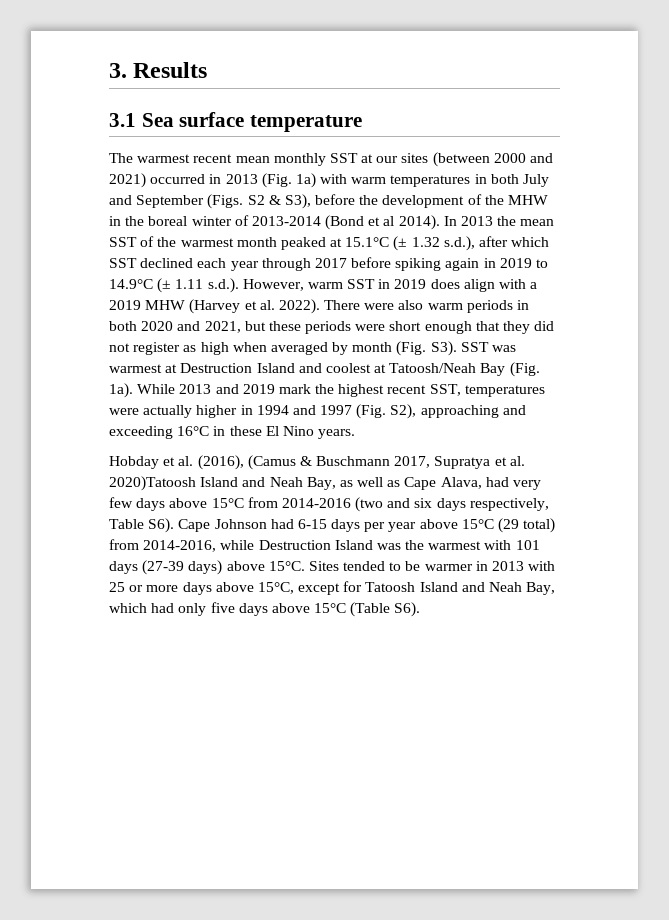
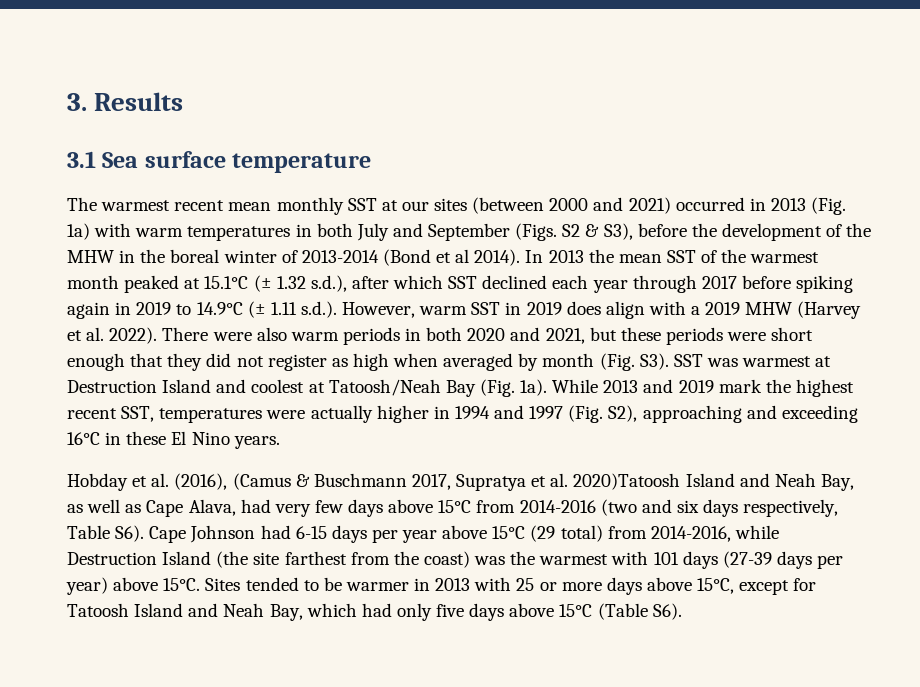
- Hobday et al. (2016), (Camus & Buschmann 2017, Supratya et al. 2020)Tatoosh Island and Neah Bay, as well as Cape Alava, had very few days above 15°C from 2014-2016 (two and six days respectively, Table S6). Cape Johnson had 6-15 days per year above 15°C (29 total) from 2014-2016, while Destruction Island was the warmest with 101 days (27-39 days) above 15°C.
+ Hobday et al. (2016), (Camus & Buschmann 2017, Supratya et al. 2020)Tatoosh Island and Neah Bay, as well as Cape Alava, had very few days above 15°C from 2014-2016 (two and six days respectively, Table S6). Cape Johnson had 6-15 days per year above 15°C (29 total) from 2014-2016, while Destruction Island (the site farthest from the coast) was the warmest with 101 days (27-39 days per year) above 15°C.

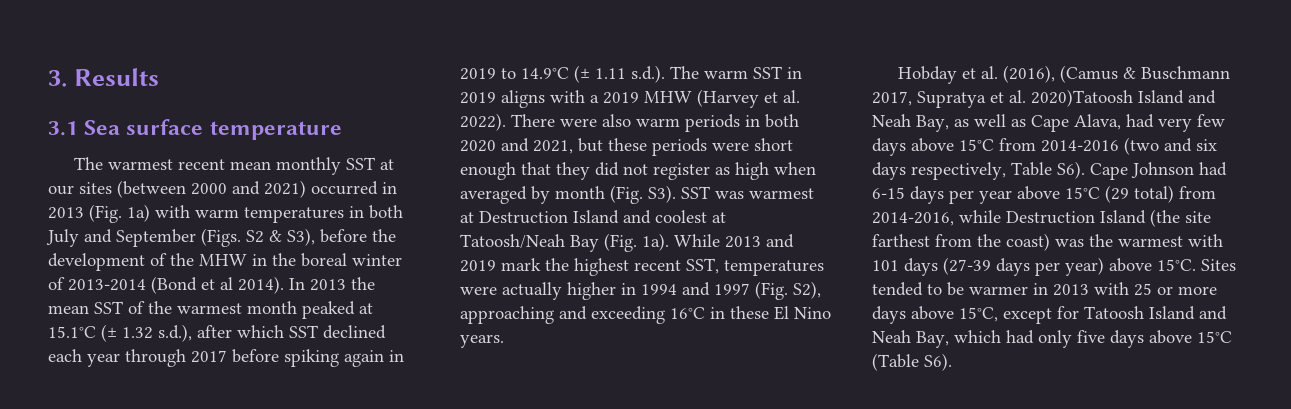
- In 2013 the mean SST of the warmest month peaked at 15.1°C (± 1.32 s.d.), after which SST declined each year through 2017 before spiking again in 2019 to 14.9°C (± 1.11 s.d.). However, warm SST in 2019 does align with a 2019 MHW (Harvey et al. 2022).
+ In 2013 the mean SST of the warmest month peaked at 15.1°C (± 1.32 s.d.), after which SST declined each year through 2017 before spiking again in 2019 to 14.9°C (± 1.11 s.d.). The warm SST in 2019 aligns with a 2019 MHW (Harvey et al. 2022).

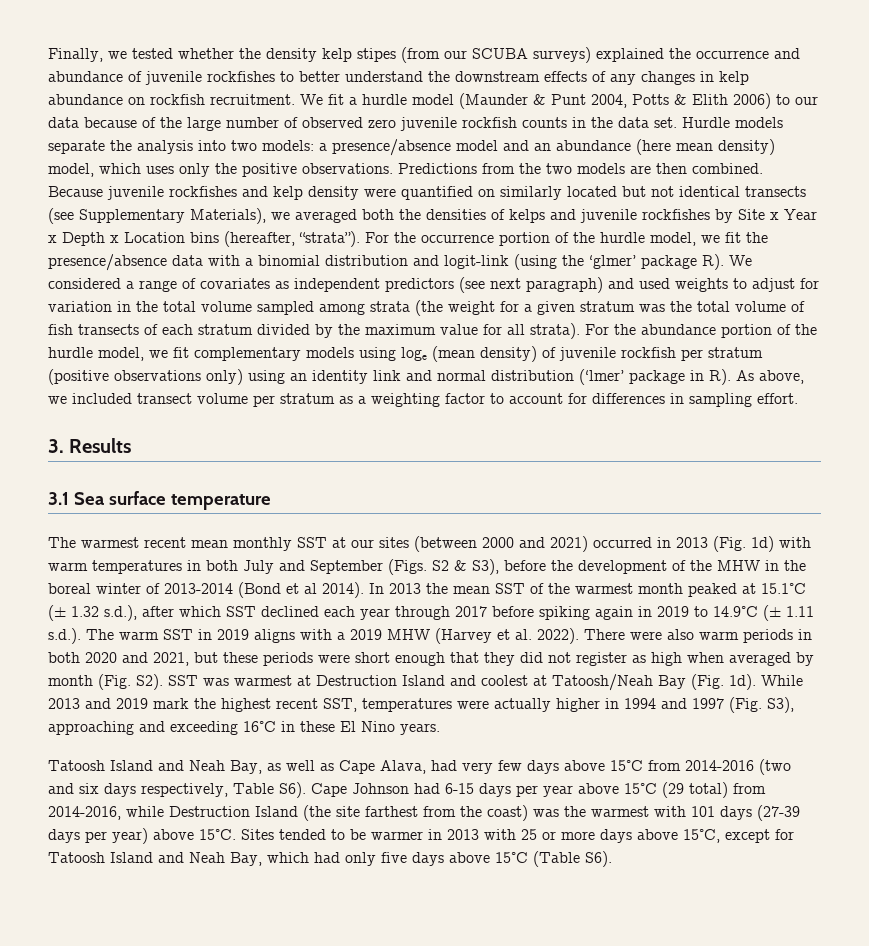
+ Finally, we tested whether the density kelp stipes (from our SCUBA surveys) explained the occurrence and abundance of juvenile rockfishes to better understand the downstream effects of any changes in kelp abundance on rockfish recruitment. We fit a hurdle model (Maunder & Punt 2004, Potts & Elith 2006) to our data because of the large number of observed zero juvenile rockfish counts in the data set. Hurdle models separate the analysis into two models: a presence/absence model and an abundance (here mean density) model, which uses only the positive observations. Predictions from the two models are then combined. Because juvenile rockfishes and kelp density were quantified on similarly located but not identical transects (see Supplementary Materials), we averaged both the densities of kelps and juvenile rockfishes by Site x Year x Depth x Location bins (hereafter, “strata”). For the occurrence portion of the hurdle model, we fit the presence/absence data with a binomial distribution and logit-link (using the ‘glmer’ package R). We considered a range of covariates as independent predictors (see next paragraph) and used weights to adjust for variation in the total volume sampled among strata (the weight for a given stratum was the total volume of fish transects of each stratum divided by the maximum value for all strata). For the abundance portion of the hurdle model, we fit complementary models using loge (mean density) of juvenile rockfish per stratum (positive observations only) using an identity link and normal distribution (‘lmer’ package in R). As above, we included transect volume per stratum as a weighting factor to account for differences in sampling effort.
- The warmest recent mean monthly SST at our sites (between 2000 and 2021) occurred in 2013 (Fig. 1a) with warm temperatures in both July and September (Figs. S2 & S3), before the development of the MHW in the boreal winter of 2013-2014 (Bond et al 2014).
+ The warmest recent mean monthly SST at our sites (between 2000 and 2021) occurred in 2013 (Fig. 1d) with warm temperatures in both July and September (Figs. S2 & S3), before the development of the MHW in the boreal winter of 2013-2014 (Bond et al 2014).
- There were also warm periods in both 2020 and 2021, but these periods were short enough that they did not register as high when averaged by month (Fig. S3). SST was warmest at Destruction Island and coolest at Tatoosh/Neah Bay (Fig. 1a).
+ There were also warm periods in both 2020 and 2021, but these periods were short enough that they did not register as high when averaged by month (Fig. S2). SST was warmest at Destruction Island and coolest at Tatoosh/Neah Bay (Fig. 1d).
- While 2013 and 2019 mark the highest recent SST, temperatures were actually higher in 1994 and 1997 (Fig. S2), approaching and exceeding 16°C in these El Nino years.
+ While 2013 and 2019 mark the highest recent SST, temperatures were actually higher in 1994 and 1997 (Fig. S3), approaching and exceeding 16°C in these El Nino years.
- Hobday et al. (2016), (Camus & Buschmann 2017, Supratya et al. 2020)Tatoosh Island and Neah Bay, as well as Cape Alava, had very few days above 15°C from 2014-2016 (two and six days respectively, Table S6). Cape Johnson had 6-15 days per year above 15°C (29 total) from 2014-2016, while Destruction Island (the site farthest from the coast) was the warmest with 101 days (27-39 days per year) above 15°C.
+ Tatoosh Island and Neah Bay, as well as Cape Alava, had very few days above 15°C from 2014-2016 (two and six days respectively, Table S6). Cape Johnson had 6-15 days per year above 15°C (29 total) from 2014-2016, while Destruction Island (the site farthest from the coast) was the warmest with 101 days (27-39 days per year) above 15°C.

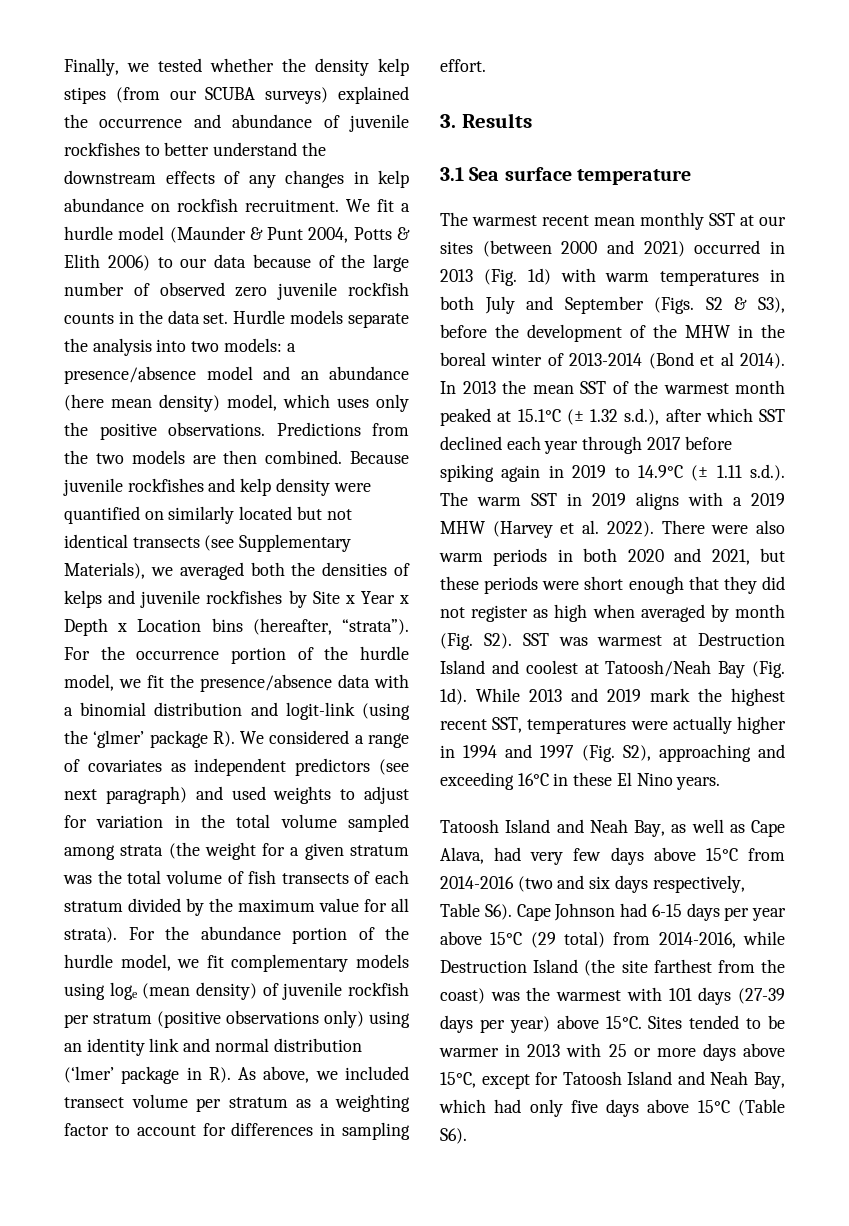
- While 2013 and 2019 mark the highest recent SST, temperatures were actually higher in 1994 and 1997 (Fig. S3), approaching and exceeding 16°C in these El Nino years.
+ While 2013 and 2019 mark the highest recent SST, temperatures were actually higher in 1994 and 1997 (Fig. S2), approaching and exceeding 16°C in these El Nino years.

